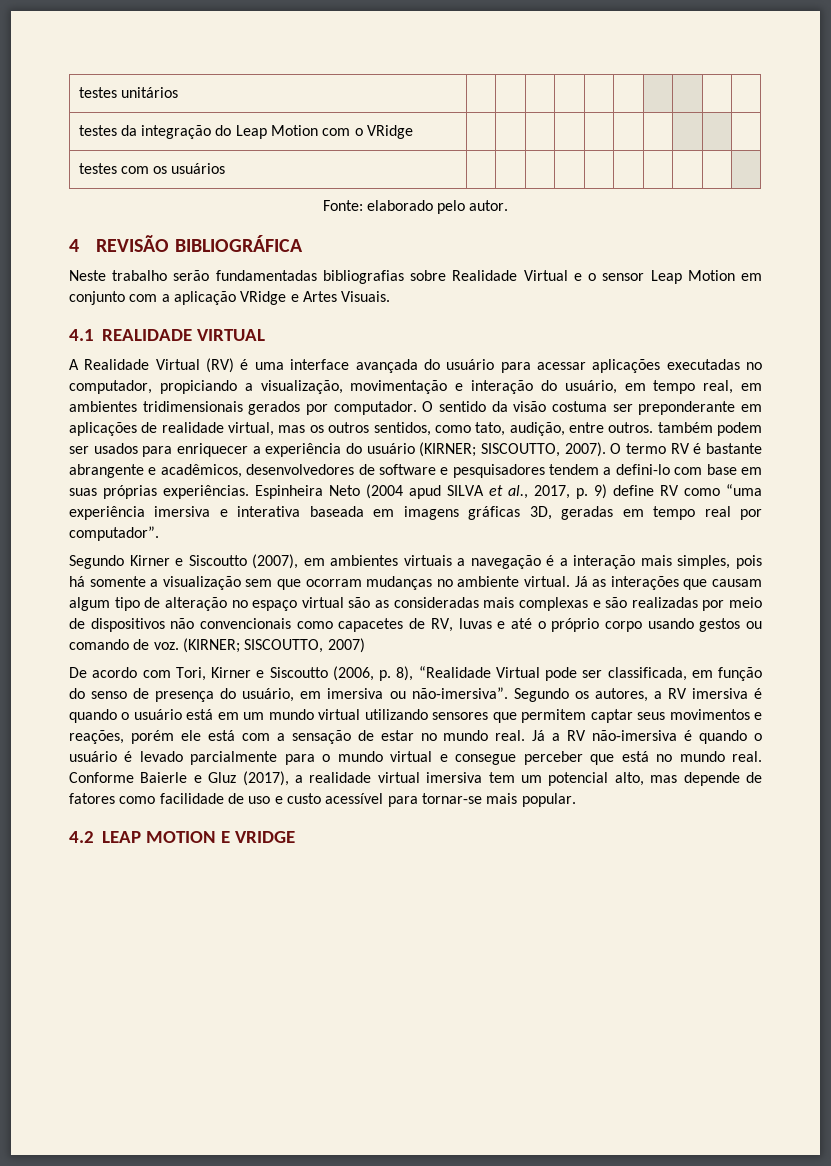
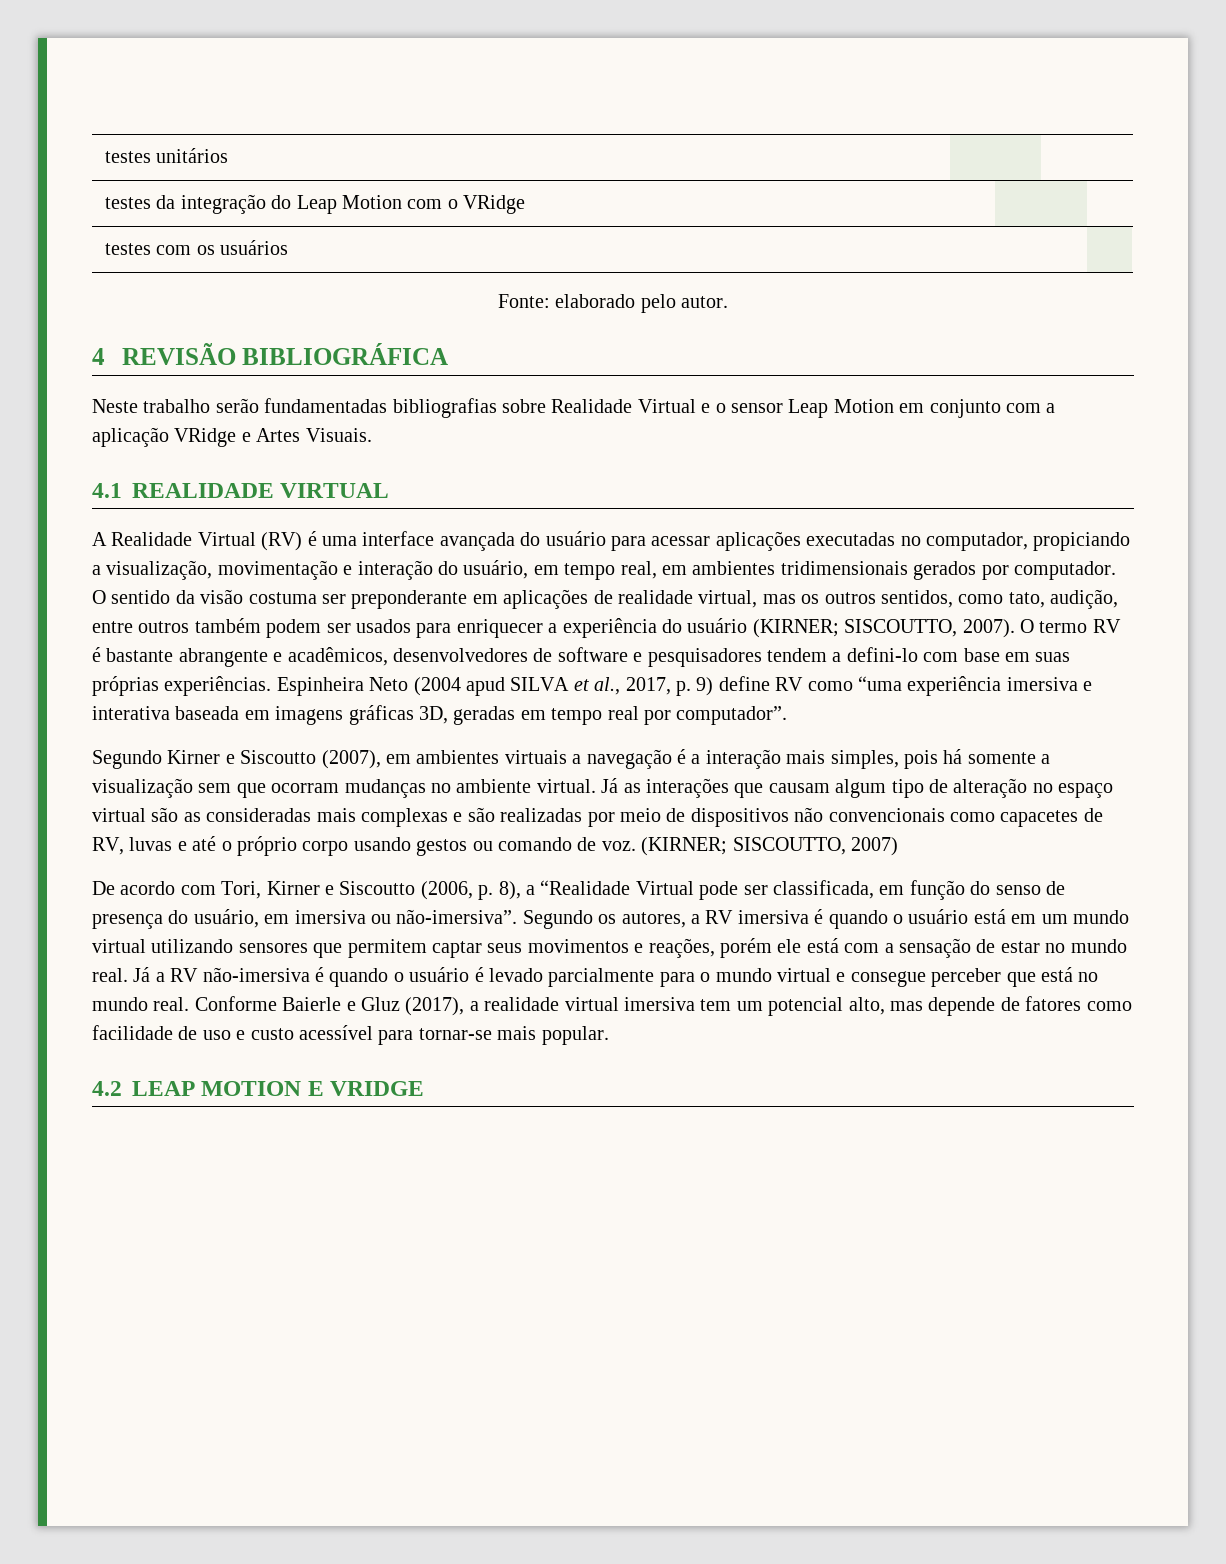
- O sentido da visão costuma ser preponderante em aplicações de realidade virtual, mas os outros sentidos, como tato, audição, entre outros. também podem ser usados para enriquecer a experiência do usuário (KIRNER; SISCOUTTO, 2007).
+ O sentido da visão costuma ser preponderante em aplicações de realidade virtual, mas os outros sentidos, como tato, audição, entre outros também podem ser usados para enriquecer a experiência do usuário (KIRNER; SISCOUTTO, 2007).
- De acordo com Tori, Kirner e Siscoutto (2006, p. 8), “Realidade Virtual pode ser classificada, em função do senso de presença do usuário, em imersiva ou não-imersiva”.
+ De acordo com Tori, Kirner e Siscoutto (2006, p. 8), a “Realidade Virtual pode ser classificada, em função do senso de presença do usuário, em imersiva ou não-imersiva”.

